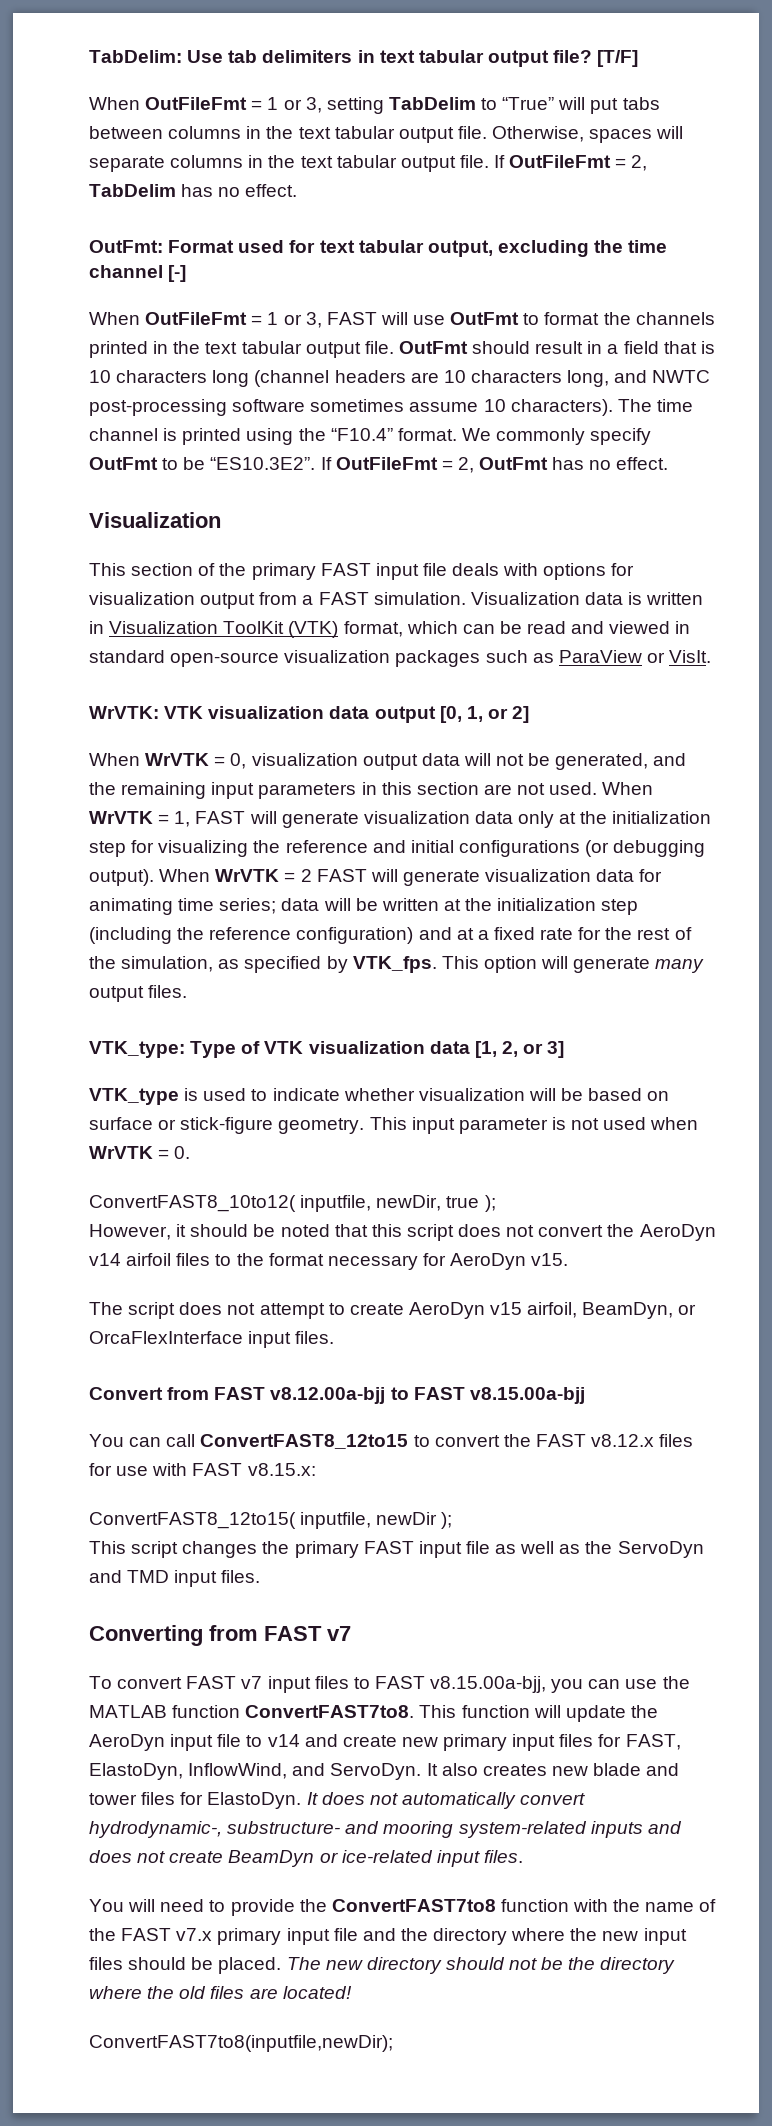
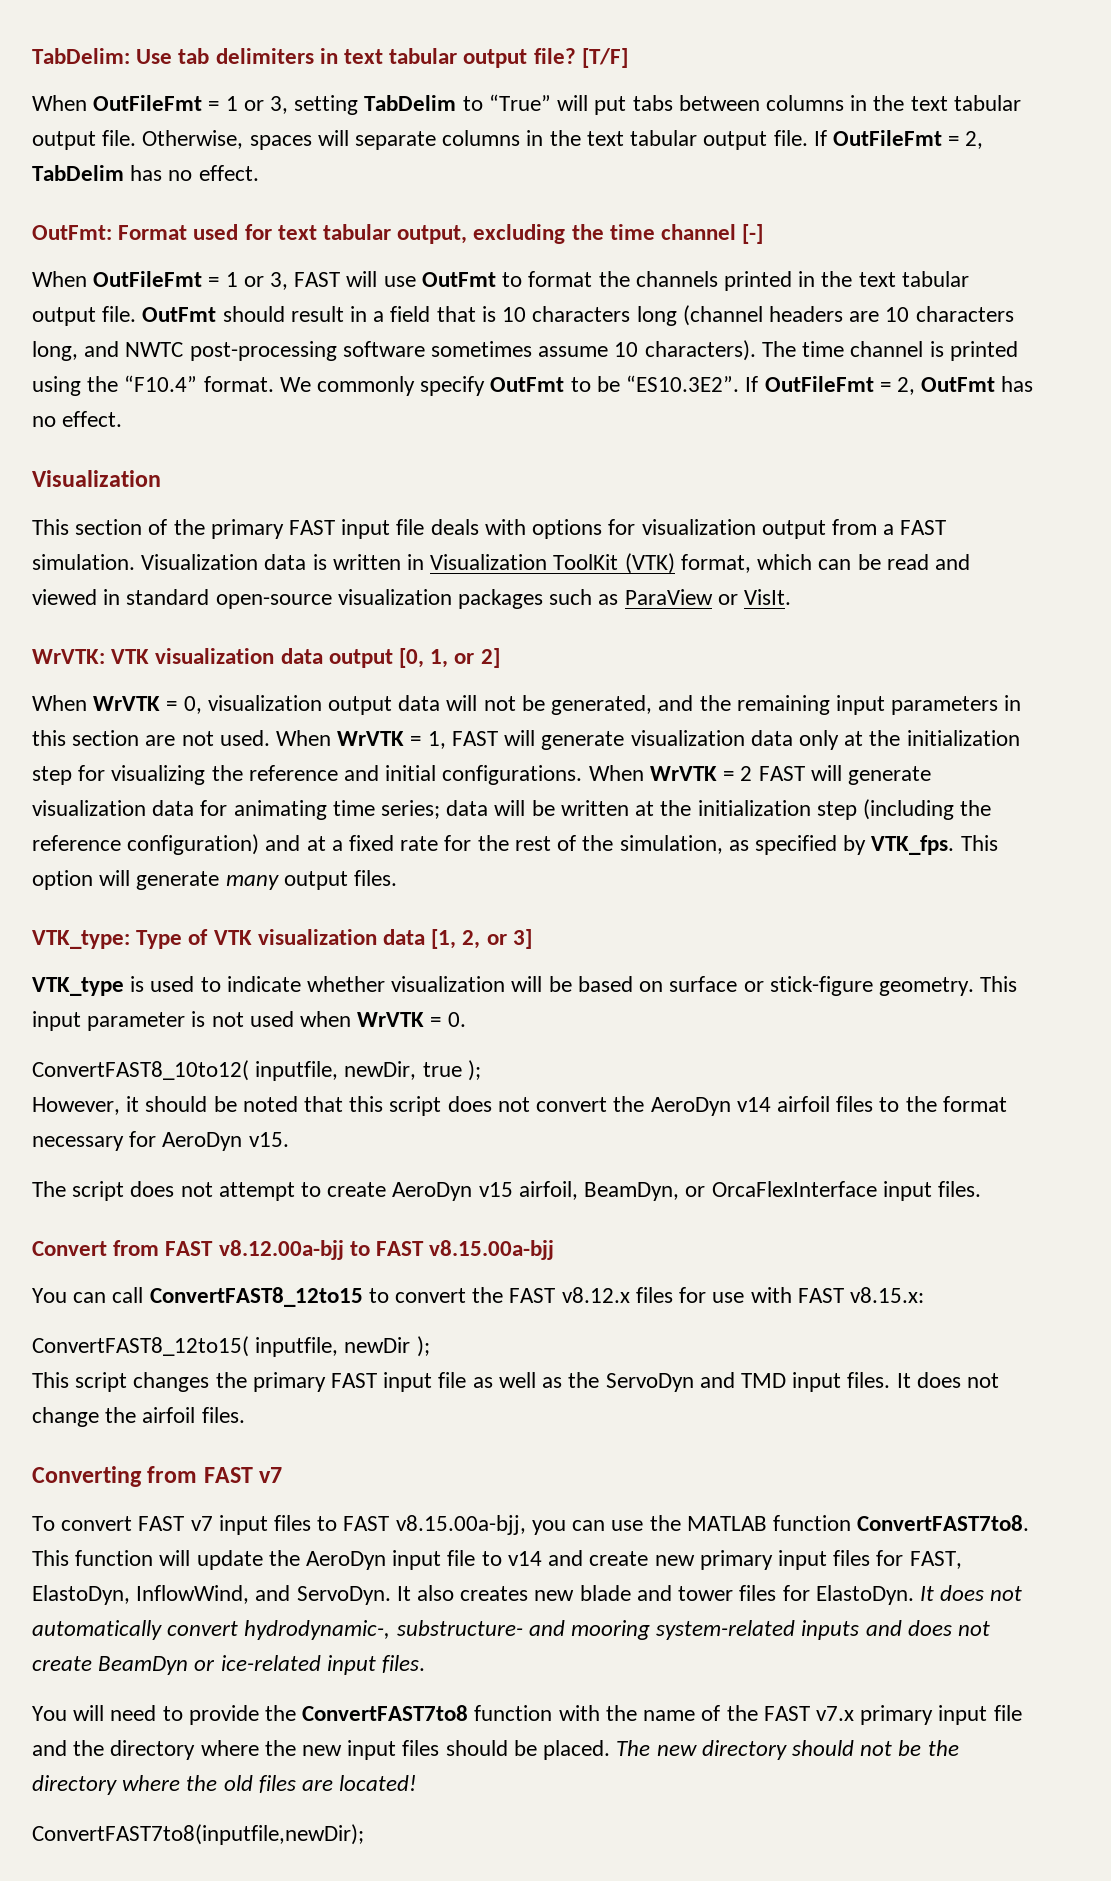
- When WrVTK = 1, FAST will generate visualization data only at the initialization step for visualizing the reference and initial configurations (or debugging output).
+ When WrVTK = 1, FAST will generate visualization data only at the initialization step for visualizing the reference and initial configurations.
+ It does not change the airfoil files.

